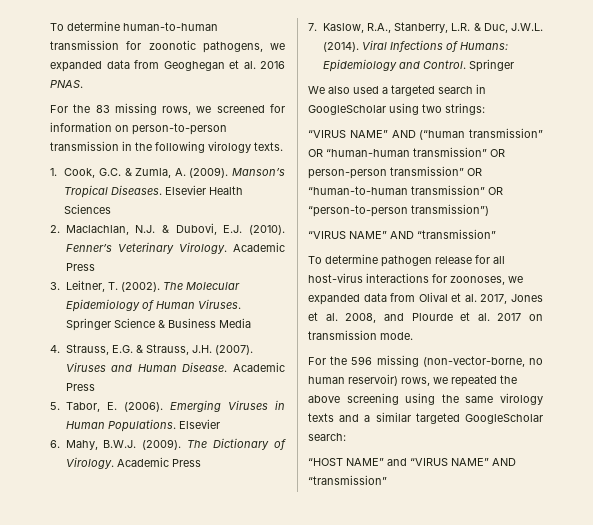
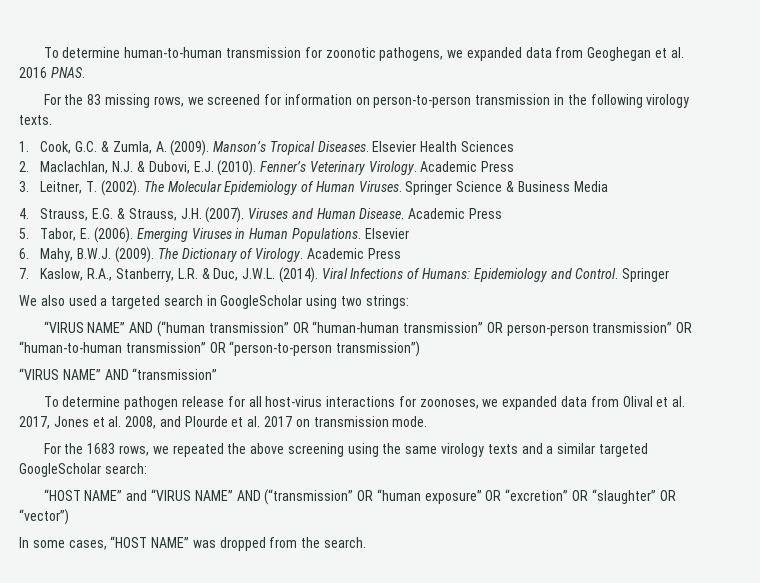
- For the 596 missing (non-vector-borne, no human reservoir) rows, we repeated the above screening using the same virology texts and a similar targeted GoogleScholar search:
+ For the 1683 rows, we repeated the above screening using the same virology texts and a similar targeted GoogleScholar search:
- “HOST NAME” and “VIRUS NAME” AND “transmission”
+ “HOST NAME” and “VIRUS NAME” AND (“transmission” OR “human exposure” OR “excretion” OR “slaughter” OR “vector”)
+ In some cases, “HOST NAME” was dropped from the search.

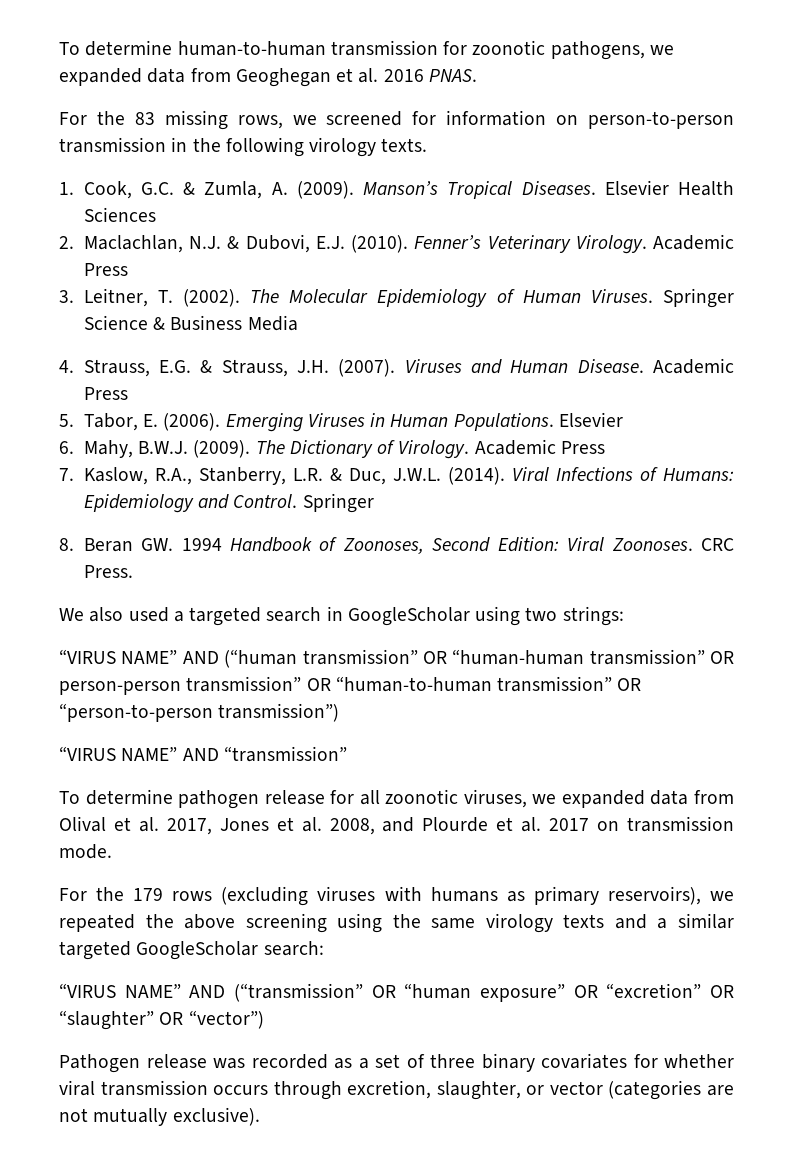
+ 8. Beran GW. 1994 Handbook of Zoonoses, Second Edition: Viral Zoonoses. CRC Press.
- To determine pathogen release for all host-virus interactions for zoonoses, we expanded data from Olival et al. 2017, Jones et al. 2008, and Plourde et al. 2017 on transmission mode.
+ To determine pathogen release for all zoonotic viruses, we expanded data from Olival et al. 2017, Jones et al. 2008, and Plourde et al. 2017 on transmission mode.
- For the 1683 rows, we repeated the above screening using the same virology texts and a similar targeted GoogleScholar search:
+ For the 179 rows (excluding viruses with humans as primary reservoirs), we repeated the above screening using the same virology texts and a similar targeted GoogleScholar search:
- “HOST NAME” and “VIRUS NAME” AND (“transmission” OR “human exposure” OR “excretion” OR “slaughter” OR “vector”)
+ “VIRUS NAME” AND (“transmission” OR “human exposure” OR “excretion” OR “slaughter” OR “vector”)
- In some cases, “HOST NAME” was dropped from the search.
+ Pathogen release was recorded as a set of three binary covariates for whether viral transmission occurs through excretion, slaughter, or vector (categories are not mutually exclusive).

